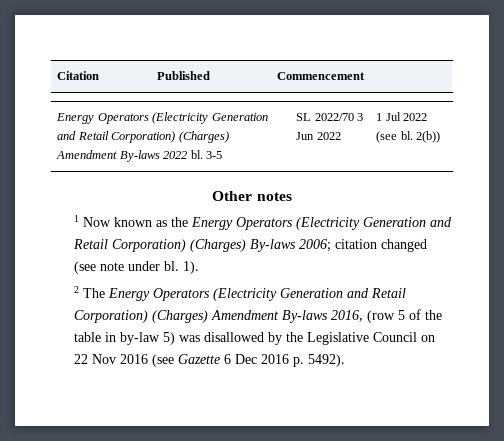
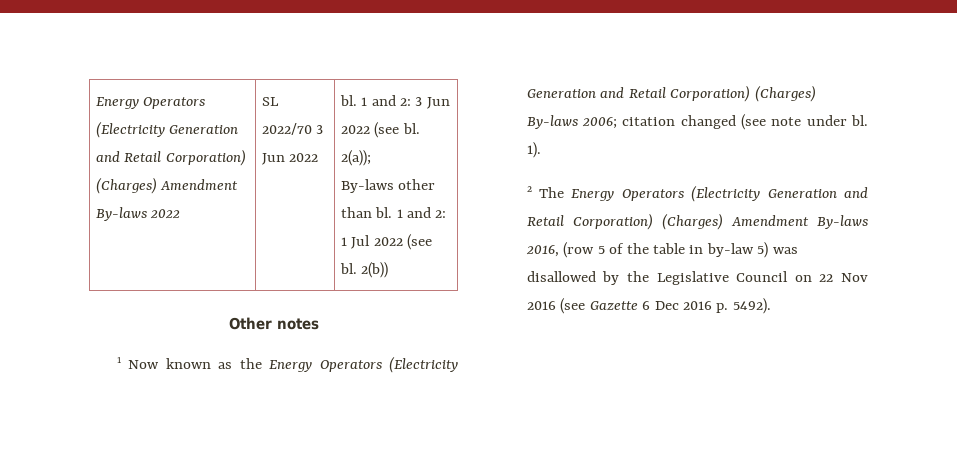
- Citation | Published | Commencement
- Energy Operators (Electricity Generation and Retail Corporation) (Charges) Amendment By-laws 2022 bl. 3-5 | SL 2022/70 3 Jun 2022 | 1 Jul 2022 (see bl. 2(b))
+ Energy Operators (Electricity Generation and Retail Corporation) (Charges) Amendment By-laws 2022 | SL 2022/70 3 Jun 2022 | bl. 1 and 2: 3 Jun 2022 (see bl. 2(a));
+ By-laws other than bl. 1 and 2: 1 Jul 2022 (see bl. 2(b))

